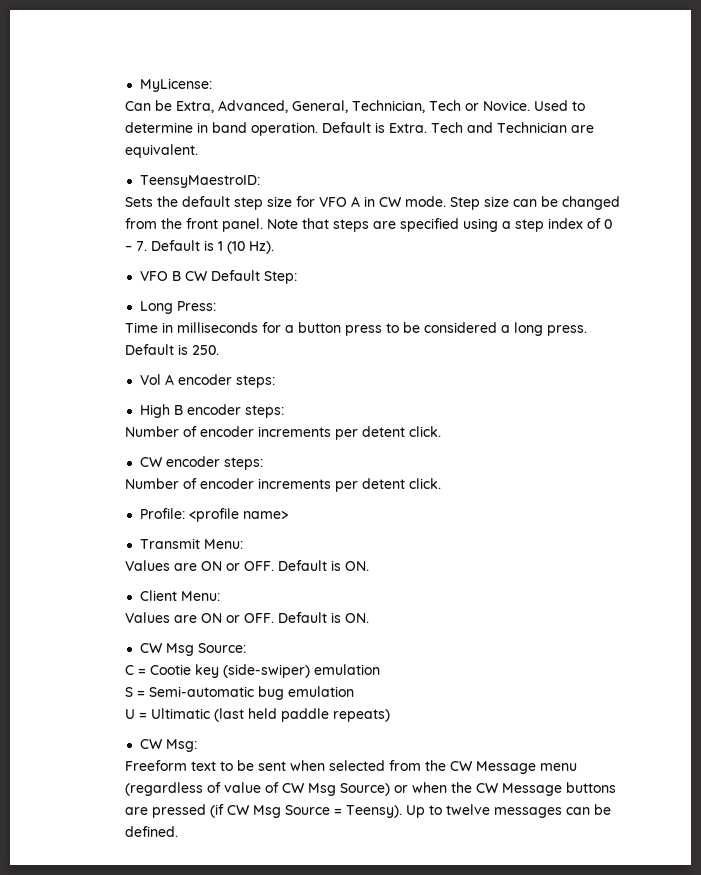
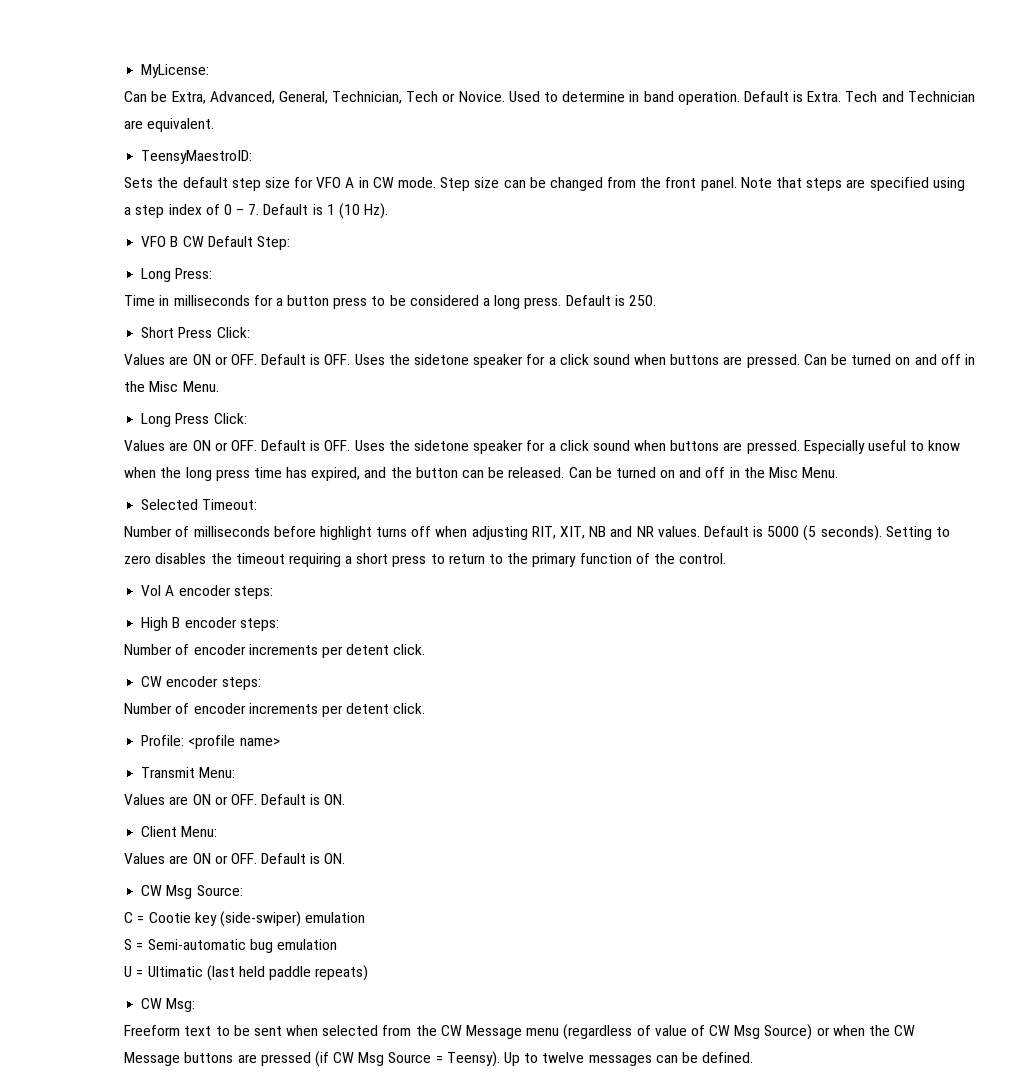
+ Short Press Click:
+ Values are ON or OFF. Default is OFF. Uses the sidetone speaker for a click sound when buttons are pressed. Can be turned on and off in the Misc Menu.
+ Long Press Click:
+ Values are ON or OFF. Default is OFF. Uses the sidetone speaker for a click sound when buttons are pressed. Especially useful to know when the long press time has expired, and the button can be released. Can be turned on and off in the Misc Menu.
+ Selected Timeout:
+ Number of milliseconds before highlight turns off when adjusting RIT, XIT, NB and NR values. Default is 5000 (5 seconds). Setting to zero disables the timeout requiring a short press to return to the primary function of the control.

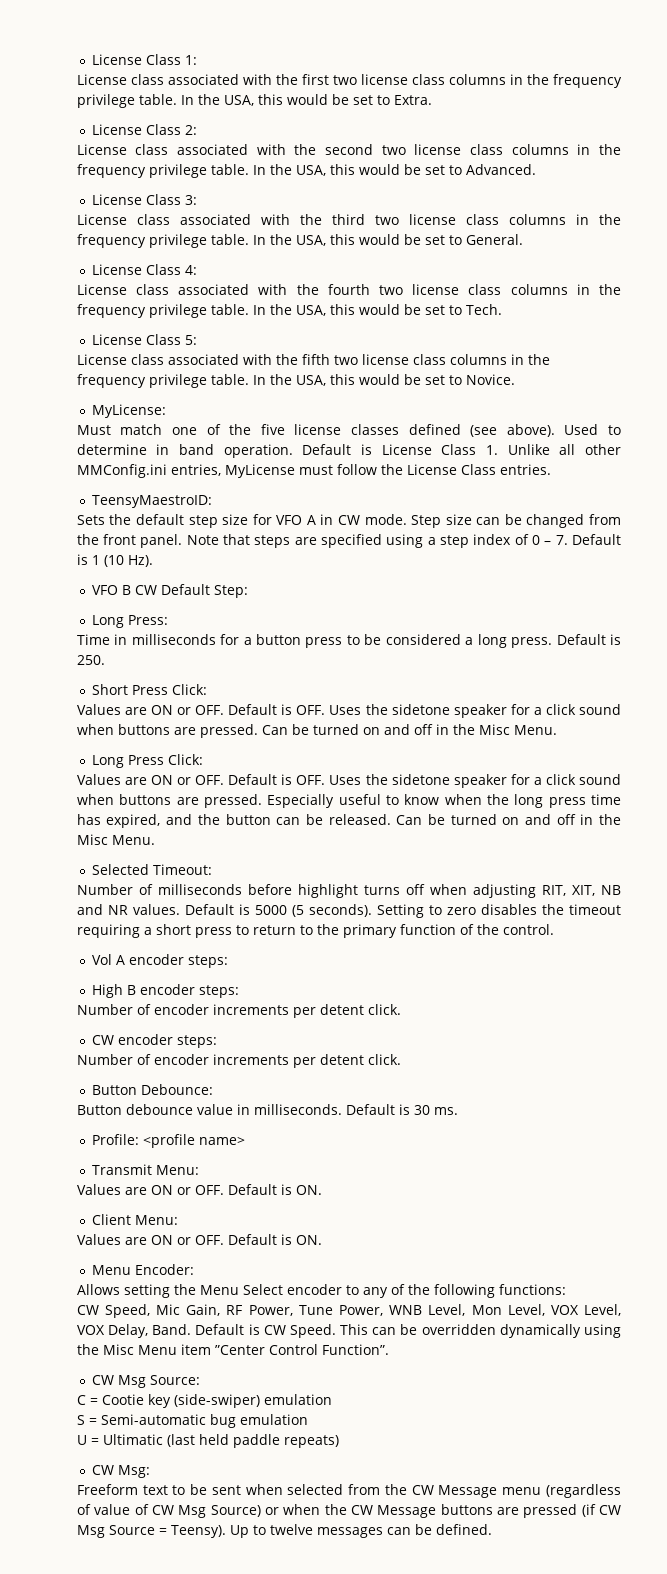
+ License Class 1:
+ License class associated with the first two license class columns in the frequency privilege table. In the USA, this would be set to Extra.
+ License Class 2:
+ License class associated with the second two license class columns in the frequency privilege table. In the USA, this would be set to Advanced.
+ License Class 3:
+ License class associated with the third two license class columns in the frequency privilege table. In the USA, this would be set to General.
+ License Class 4:
+ License class associated with the fourth two license class columns in the frequency privilege table. In the USA, this would be set to Tech.
+ License Class 5:
+ License class associated with the fifth two license class columns in the frequency privilege table. In the USA, this would be set to Novice.
  MyLicense:
- Can be Extra, Advanced, General, Technician, Tech or Novice.
+ Must match one of the five license classes defined (see above).
- Default is Extra. Tech and Technician are equivalent.
+ Default is License Class 1. Unlike all other MMConfig.ini entries, MyLicense must follow the License Class entries.
+ Button Debounce:
+ Button debounce value in milliseconds. Default is 30 ms.
+ Menu Encoder:
+ Allows setting the Menu Select encoder to any of the following functions:
+ CW Speed, Mic Gain, RF Power, Tune Power, WNB Level, Mon Level, VOX Level, VOX Delay, Band. Default is CW Speed. This can be overridden dynamically using the Misc Menu item ”Center Control Function”.

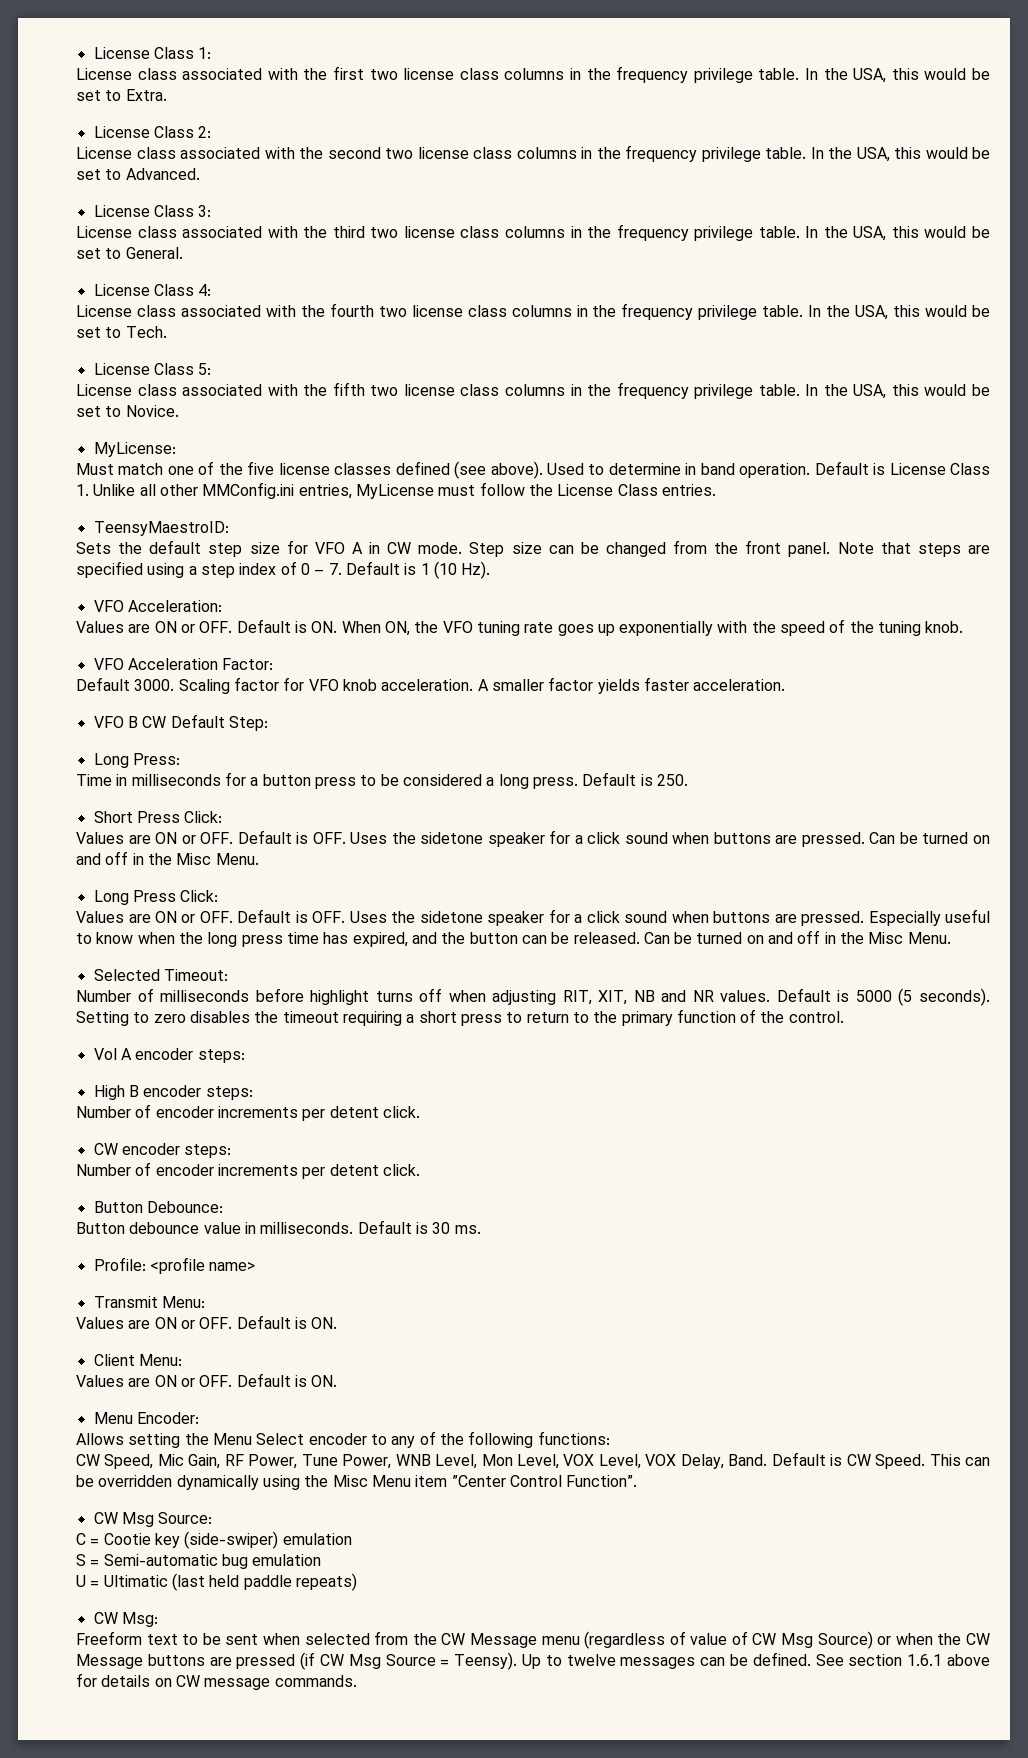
+ VFO Acceleration:
+ Values are ON or OFF. Default is ON. When ON, the VFO tuning rate goes up exponentially with the speed of the tuning knob.
+ VFO Acceleration Factor:
+ Default 3000. Scaling factor for VFO knob acceleration. A smaller factor yields faster acceleration.
+ See section 1.6.1 above for details on CW message commands.

